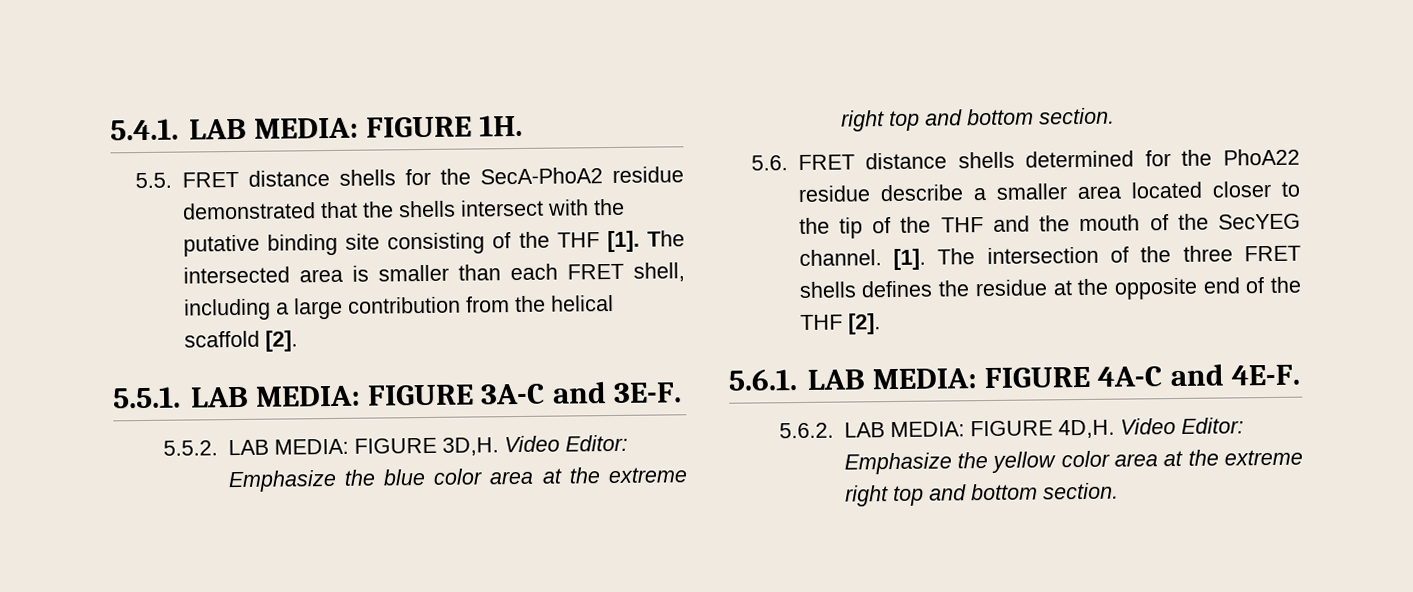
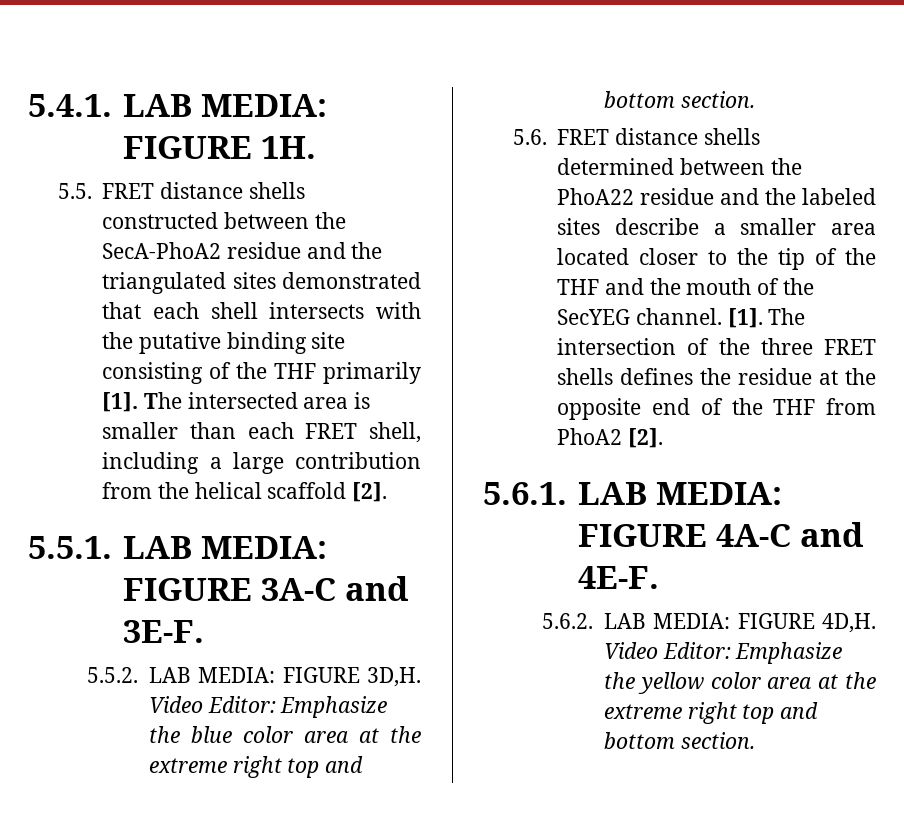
- 5.5. FRET distance shells for the SecA-PhoA2 residue demonstrated that the shells intersect with the putative binding site consisting of the THF [1].
+ 5.5. FRET distance shells constructed between the SecA-PhoA2 residue and the triangulated sites demonstrated that each shell intersects with the putative binding site consisting of the THF primarily [1].
- 5.6. FRET distance shells determined for the PhoA22 residue describe a smaller area located closer to the tip of the THF and the mouth of the SecYEG channel.
+ 5.6. FRET distance shells determined between the PhoA22 residue and the labeled sites describe a smaller area located closer to the tip of the THF and the mouth of the SecYEG channel.
- The intersection of the three FRET shells defines the residue at the opposite end of the THF [2].
+ The intersection of the three FRET shells defines the residue at the opposite end of the THF from PhoA2 [2].

